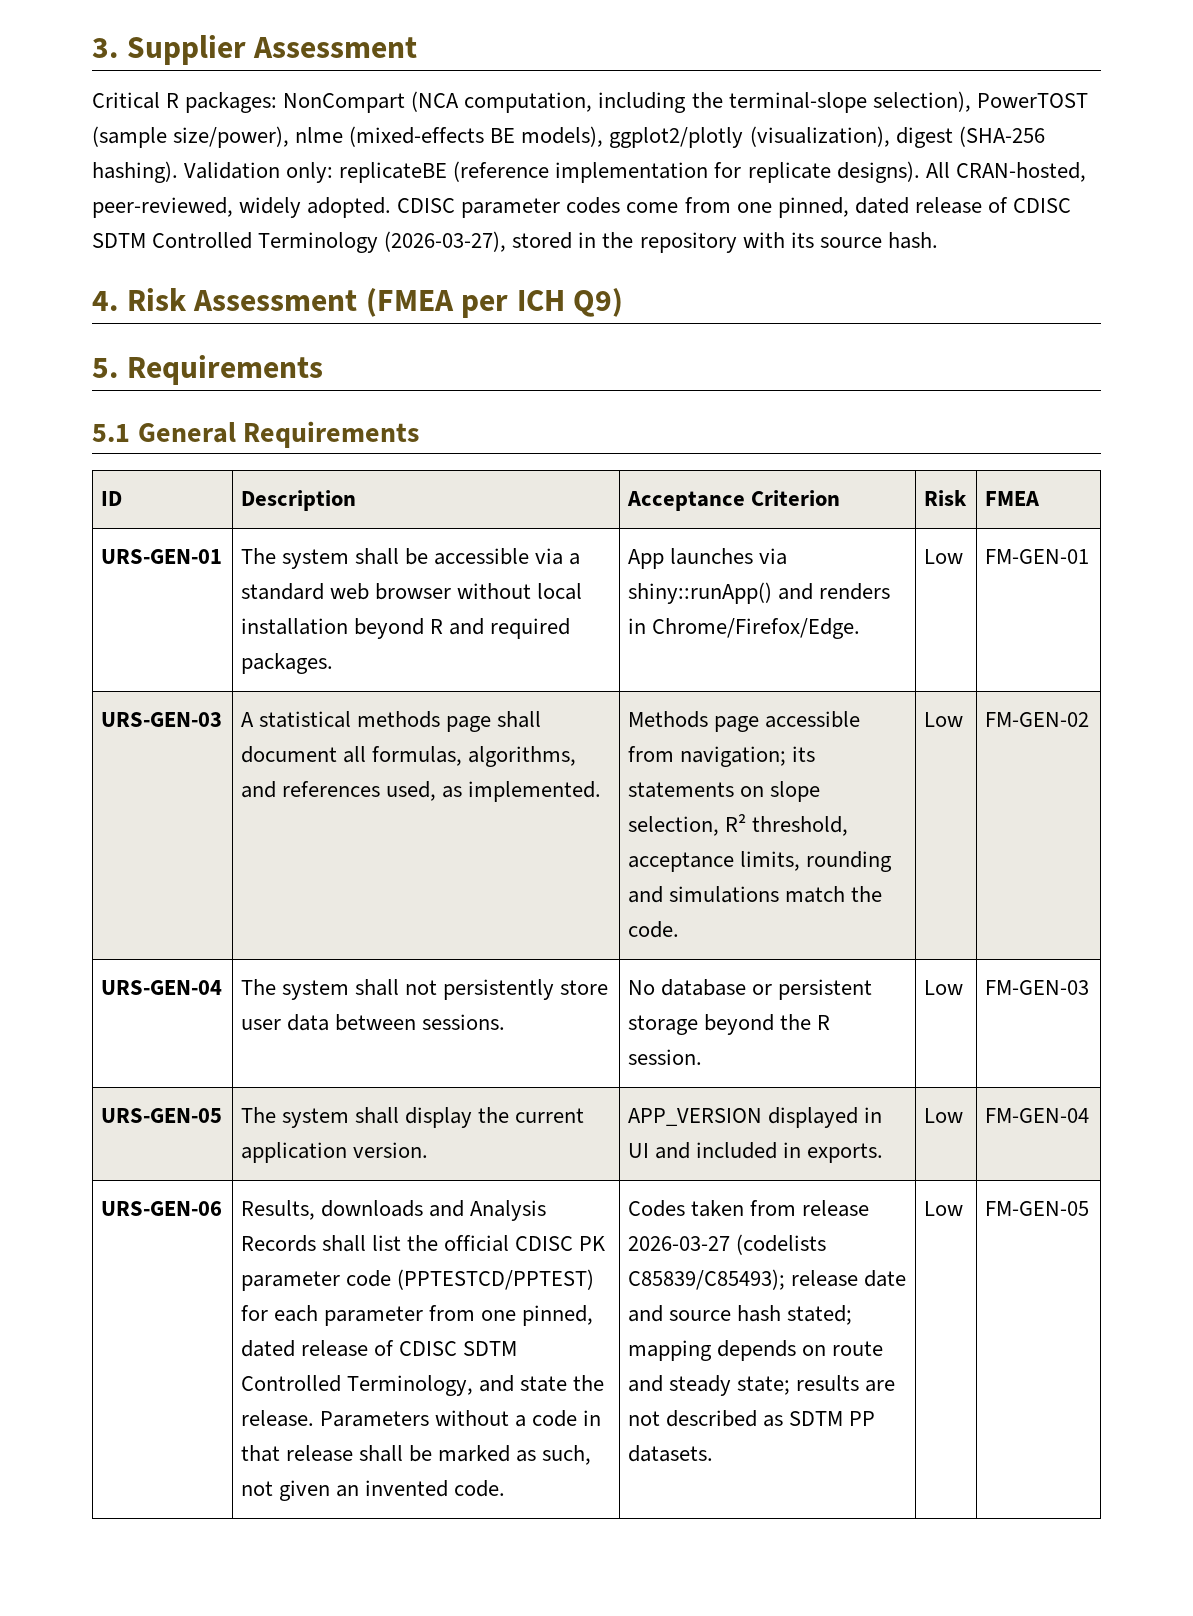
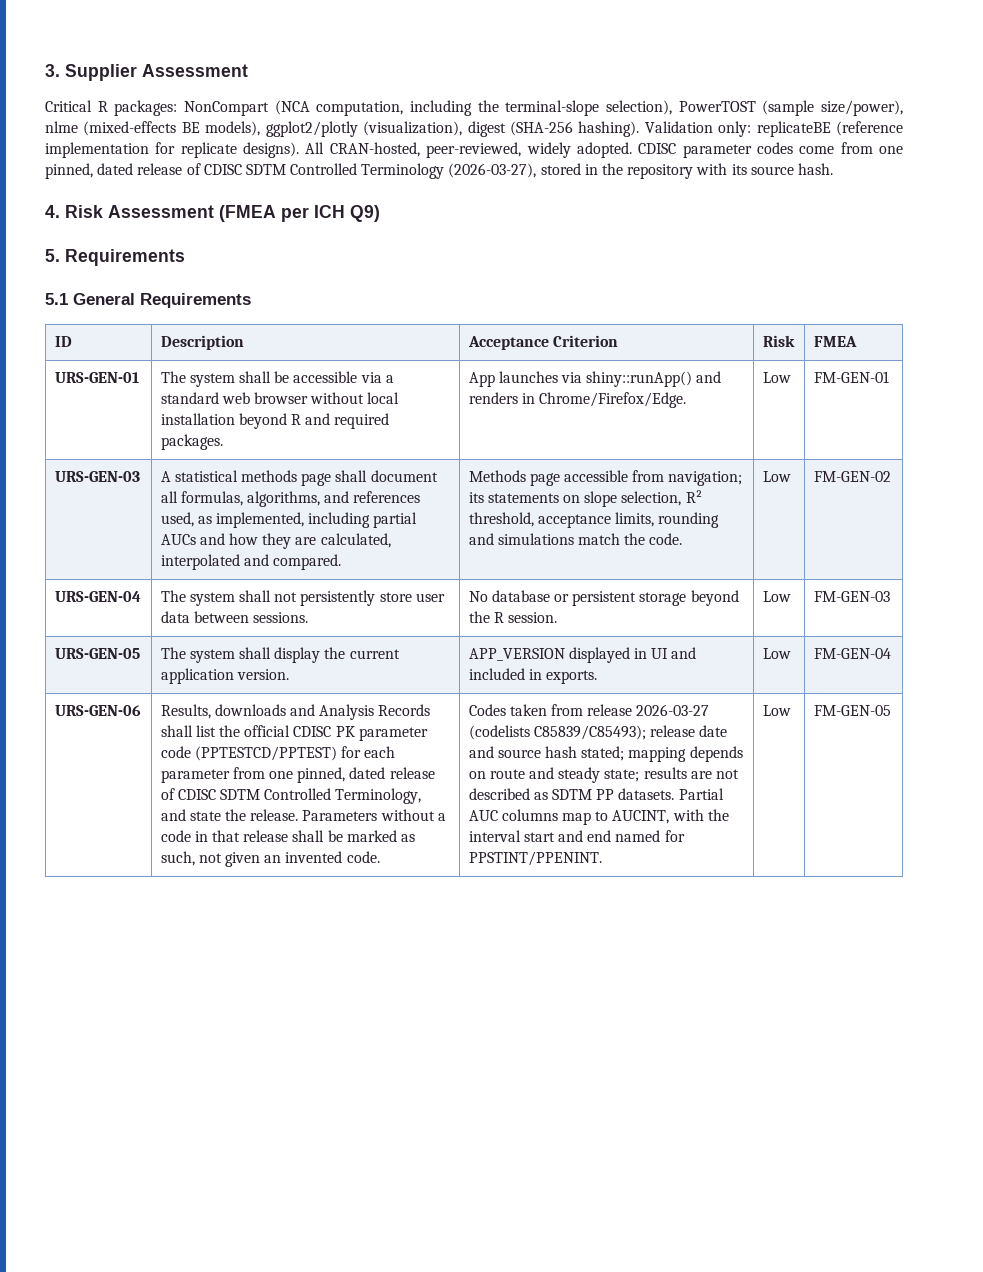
- A statistical methods page shall document all formulas, algorithms, and references used, as implemented.
+ A statistical methods page shall document all formulas, algorithms, and references used, as implemented, including partial AUCs and how they are calculated, interpolated and compared.
+ Partial AUC columns map to AUCINT, with the interval start and end named for PPSTINT/PPENINT.

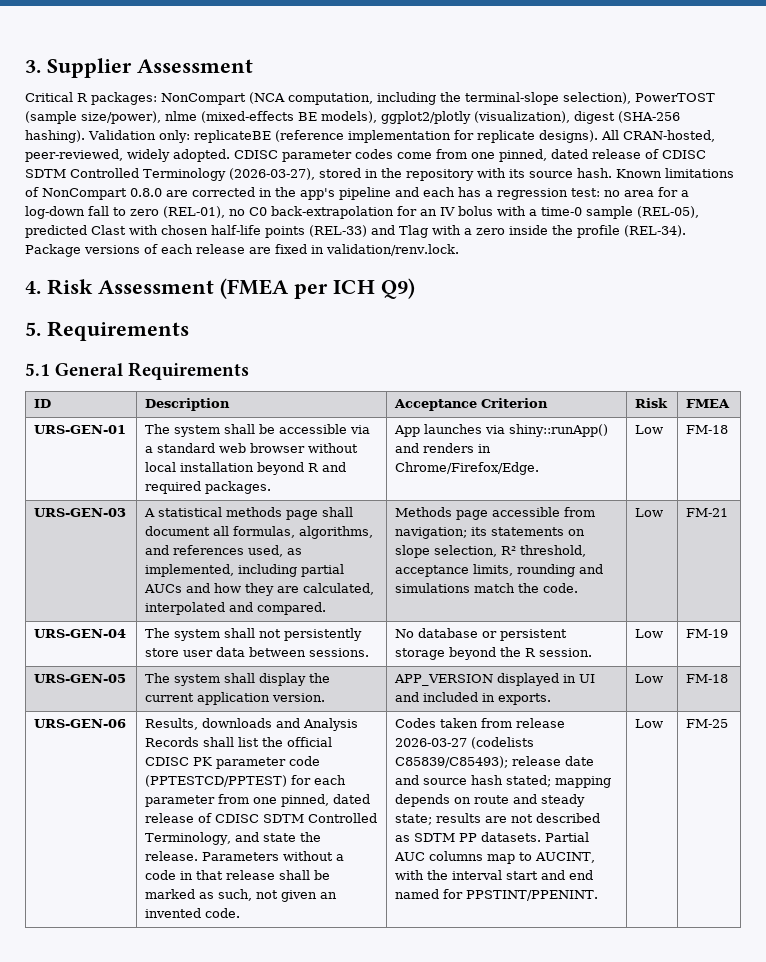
+ Known limitations of NonCompart 0.8.0 are corrected in the app's pipeline and each has a regression test: no area for a log-down fall to zero (REL-01), no C0 back-extrapolation for an IV bolus with a time-0 sample (REL-05), predicted Clast with chosen half-life points (REL-33) and Tlag with a zero inside the profile (REL-34). Package versions of each release are fixed in validation/renv.lock.
- URS-GEN-01 | The system shall be accessible via a standard web browser without local installation beyond R and required packages. | App launches via shiny::runApp() and renders in Chrome/Firefox/Edge. | Low | FM-GEN-01
+ URS-GEN-01 | The system shall be accessible via a standard web browser without local installation beyond R and required packages. | App launches via shiny::runApp() and renders in Chrome/Firefox/Edge. | Low | FM-18
- FM-GEN-02
+ FM-21
- URS-GEN-04 | The system shall not persistently store user data between sessions. | No database or persistent storage beyond the R session. | Low | FM-GEN-03
+ URS-GEN-04 | The system shall not persistently store user data between sessions. | No database or persistent storage beyond the R session. | Low | FM-19
- URS-GEN-05 | The system shall display the current application version. | APP_VERSION displayed in UI and included in exports. | Low | FM-GEN-04
+ URS-GEN-05 | The system shall display the current application version. | APP_VERSION displayed in UI and included in exports. | Low | FM-18
- FM-GEN-05
+ FM-25

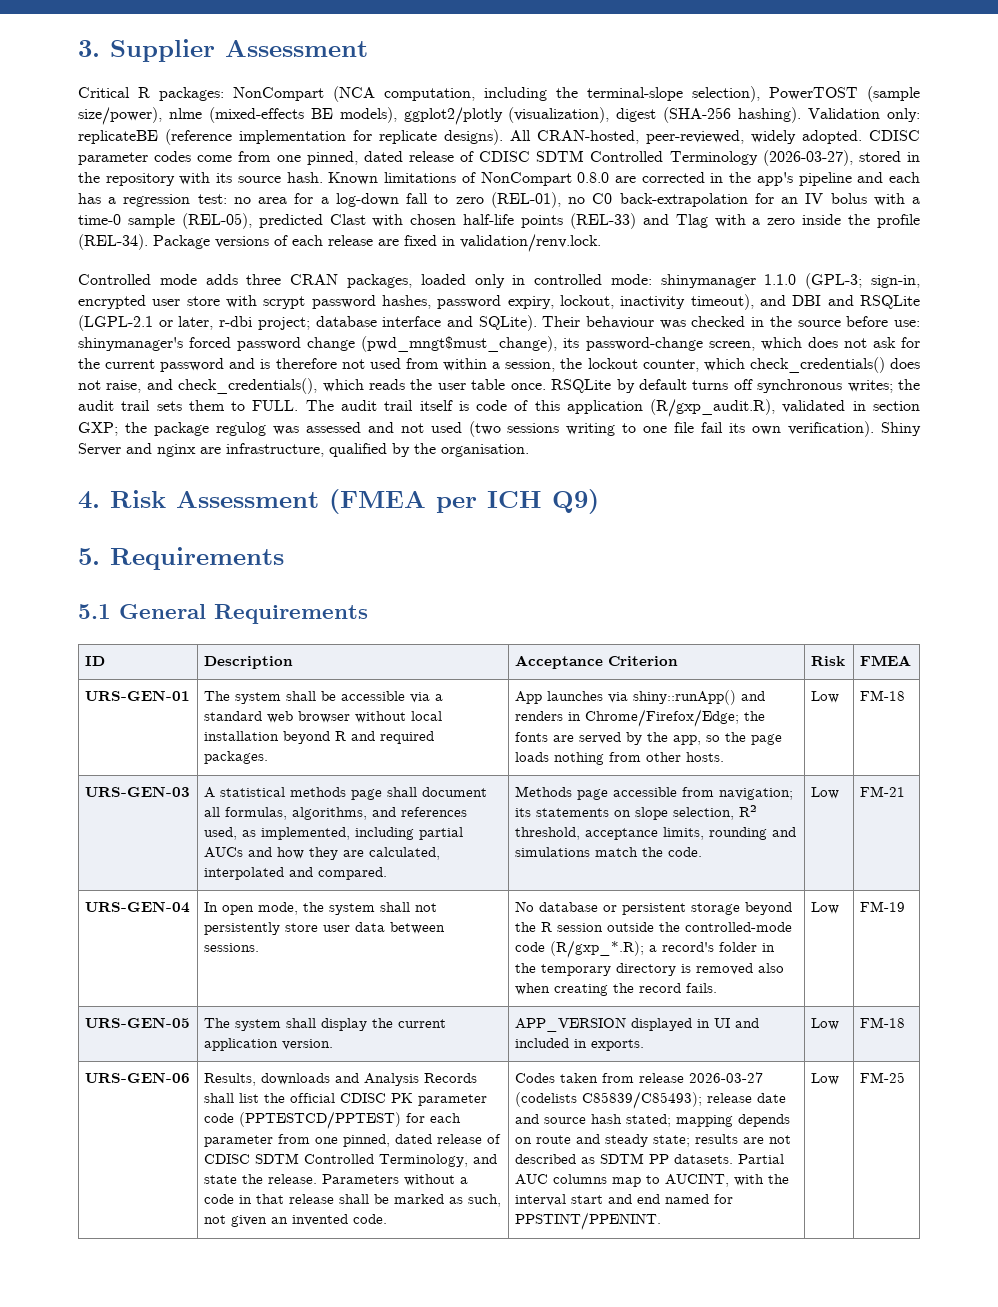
+ Controlled mode adds three CRAN packages, loaded only in controlled mode: shinymanager 1.1.0 (GPL-3; sign-in, encrypted user store with scrypt password hashes, password expiry, lockout, inactivity timeout), and DBI and RSQLite (LGPL-2.1 or later, r-dbi project; database interface and SQLite). Their behaviour was checked in the source before use: shinymanager's forced password change (pwd_mngt$must_change), its password-change screen, which does not ask for the current password and is therefore not used from within a session, the lockout counter, which check_credentials() does not raise, and check_credentials(), which reads the user table once. RSQLite by default turns off synchronous writes; the audit trail sets them to FULL. The audit trail itself is code of this application (R/gxp_audit.R), validated in section GXP; the package regulog was assessed and not used (two sessions writing to one file fail its own verification). Shiny Server and nginx are infrastructure, qualified by the organisation.
- App launches via shiny::runApp() and renders in Chrome/Firefox/Edge.
+ App launches via shiny::runApp() and renders in Chrome/Firefox/Edge; the fonts are served by the app, so the page loads nothing from other hosts.
- The system shall not persistently store user data between sessions.
+ In open mode, the system shall not persistently store user data between sessions.
- No database or persistent storage beyond the R session.
+ No database or persistent storage beyond the R session outside the controlled-mode code (R/gxp_*.R); a record's folder in the temporary directory is removed also when creating the record fails.

